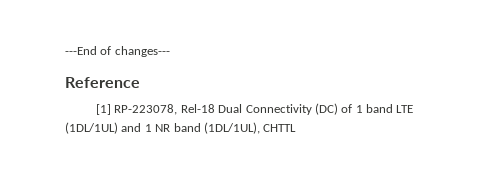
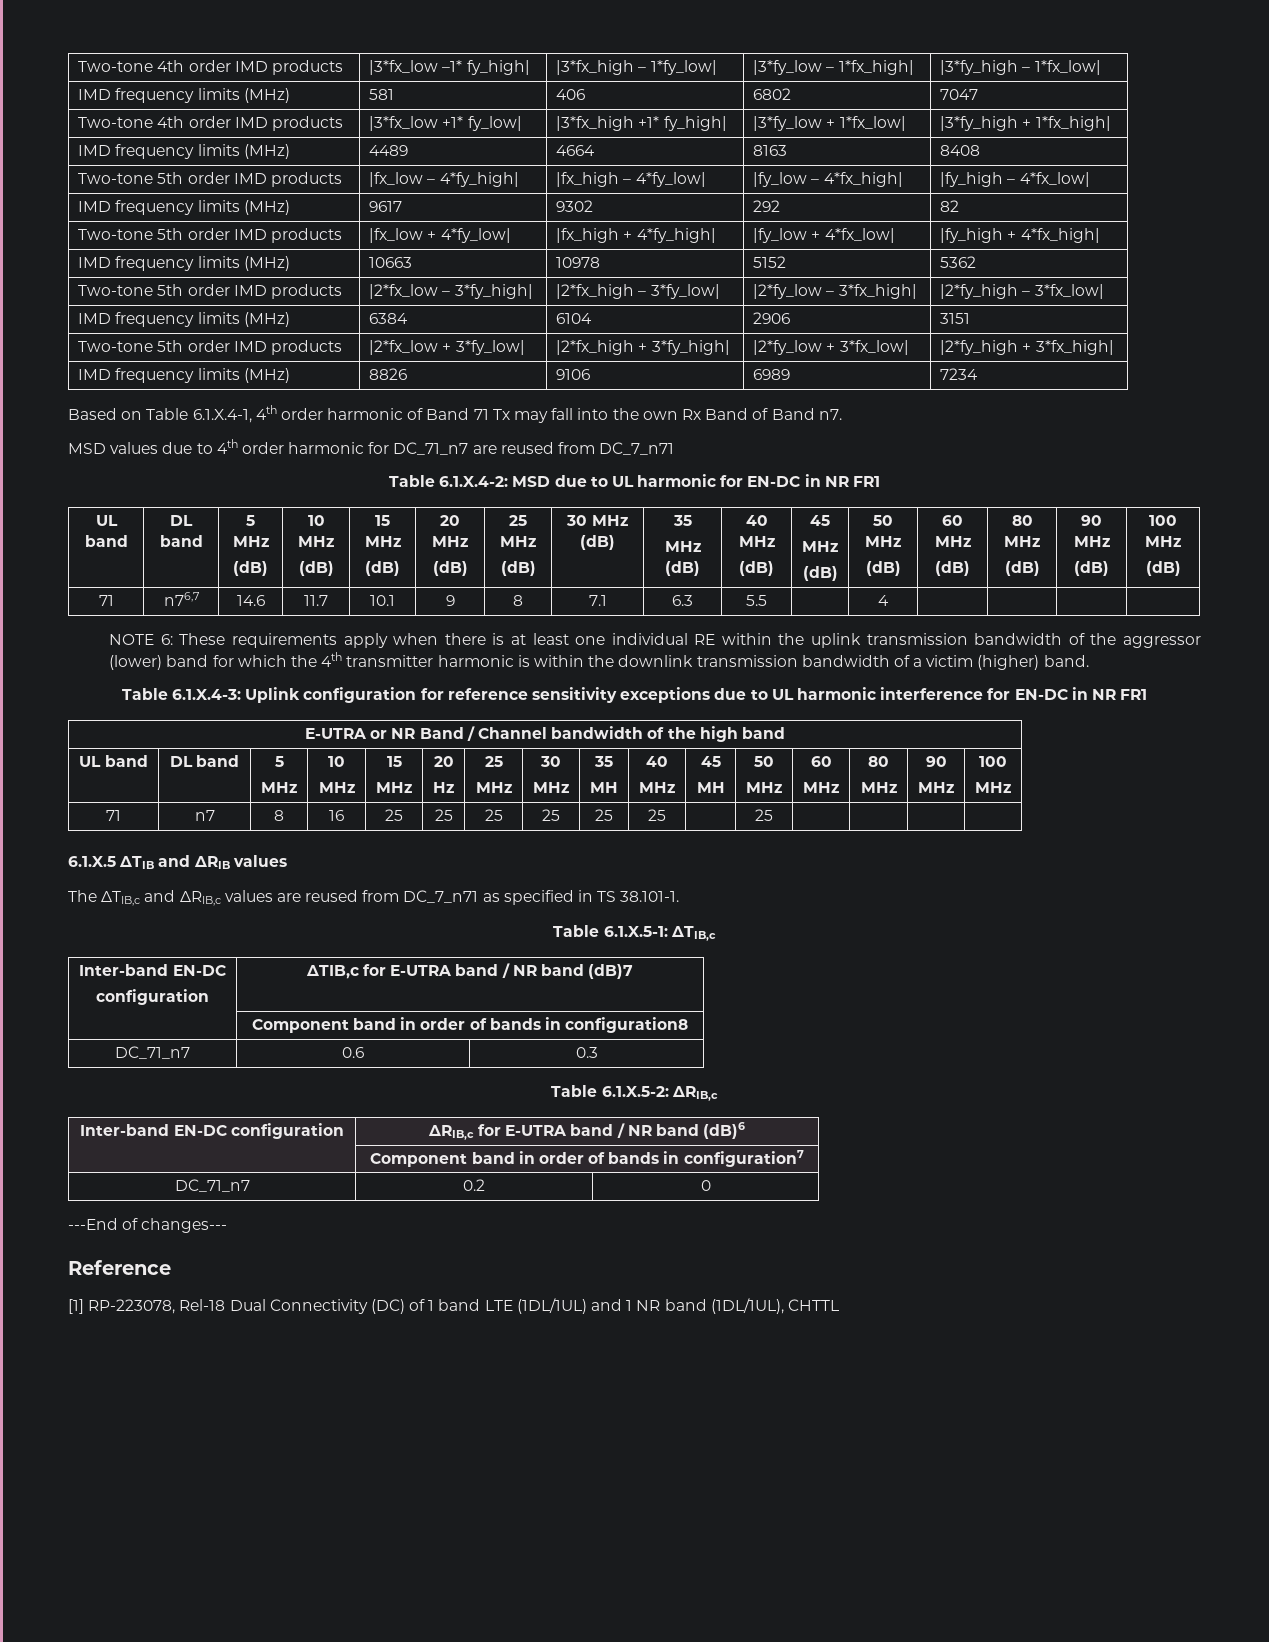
+ Two-tone 4th order IMD products | |3*fx_low –1* fy_high| | |3*fx_high – 1*fy_low| | |3*fy_low – 1*fx_high| | |3*fy_high – 1*fx_low|
+ IMD frequency limits (MHz) | 581 | 406 | 6802 | 7047
+ Two-tone 4th order IMD products | |3*fx_low +1* fy_low| | |3*fx_high +1* fy_high| | |3*fy_low + 1*fx_low| | |3*fy_high + 1*fx_high|
+ IMD frequency limits (MHz) | 4489 | 4664 | 8163 | 8408
+ Two-tone 5th order IMD products | |fx_low – 4*fy_high| | |fx_high – 4*fy_low| | |fy_low – 4*fx_high| | |fy_high – 4*fx_low|
+ IMD frequency limits (MHz) | 9617 | 9302 | 292 | 82
+ Two-tone 5th order IMD products | |fx_low + 4*fy_low| | |fx_high + 4*fy_high| | |fy_low + 4*fx_low| | |fy_high + 4*fx_high|
+ IMD frequency limits (MHz) | 10663 | 10978 | 5152 | 5362
+ Two-tone 5th order IMD products | |2*fx_low – 3*fy_high| | |2*fx_high – 3*fy_low| | |2*fy_low – 3*fx_high| | |2*fy_high – 3*fx_low|
+ IMD frequency limits (MHz) | 6384 | 6104 | 2906 | 3151
+ Two-tone 5th order IMD products | |2*fx_low + 3*fy_low| | |2*fx_high + 3*fy_high| | |2*fy_low + 3*fx_low| | |2*fy_high + 3*fx_high|
+ IMD frequency limits (MHz) | 8826 | 9106 | 6989 | 7234
+ Based on Table 6.1.X.4-1, 4th order harmonic of Band 71 Tx may fall into the own Rx Band of Band n7.
+ MSD values due to 4th order harmonic for DC_71_n7 are reused from DC_7_n71
+ Table 6.1.X.4-2: MSD due to UL harmonic for EN-DC in NR FR1
+ UL band | DL band | 5 MHz
+ (dB) | 10 MHz
+ (dB) | 15 MHz
+ (dB) | 20 MHz
+ (dB) | 25 MHz
+ (dB) | 30 MHz (dB) | 35
+ MHz (dB) | 40 MHz
+ (dB) | 45
+ MHz
+ (dB) | 50 MHz
+ (dB) | 60 MHz
+ (dB) | 80 MHz
+ (dB) | 90 MHz
+ (dB) | 100 MHz
+ (dB)
+ 71 | n76,7 | 14.6 | 11.7 | 10.1 | 9 | 8 | 7.1 | 6.3 | 5.5 | | 4 | | | |
+ NOTE 6: These requirements apply when there is at least one individual RE within the uplink transmission bandwidth of the aggressor (lower) band for which the 4th transmitter harmonic is within the downlink transmission bandwidth of a victim (higher) band.
+ Table 6.1.X.4-3: Uplink configuration for reference sensitivity exceptions due to UL harmonic interference for EN-DC in NR FR1
+ E-UTRA or NR Band / Channel bandwidth of the high band
+ UL band | DL band | 5
+ MHz | 10
+ MHz | 15
+ MHz | 20
+ Hz | 25
+ MHz | 30
+ MHz | 35
+ MH | 40
+ MHz | 45
+ MH | 50
+ MHz | 60
+ MHz | 80
+ MHz | 90
+ MHz | 100
+ MHz
+ 71 | n7 | 8 | 16 | 25 | 25 | 25 | 25 | 25 | 25 | | 25 | | | |
+ 6.1.X.5 ∆TIB and ∆RIB values
+ The ΔTIB,c and ΔRIB,c values are reused from DC_7_n71 as specified in TS 38.101-1.
+ Table 6.1.X.5-1: ΔTIB,c
+ Inter-band EN-DC
+ configuration | ΔTIB,c for E-UTRA band / NR band (dB)7
+ | Component band in order of bands in configuration8
+ DC_71_n7 | 0.6 | 0.3
+ Table 6.1.X.5-2: ΔRIB,c
+ Inter-band EN-DC configuration | ΔRIB,c for E-UTRA band / NR band (dB)6
+ | Component band in order of bands in configuration7
+ DC_71_n7 | 0.2 | 0

